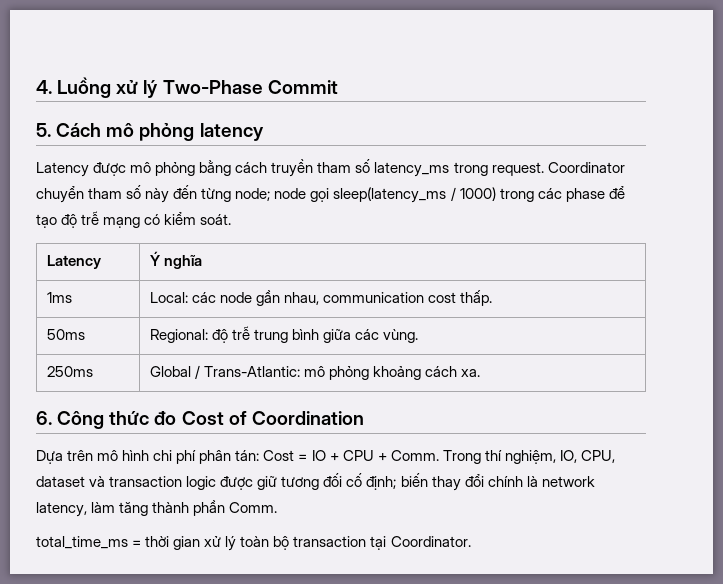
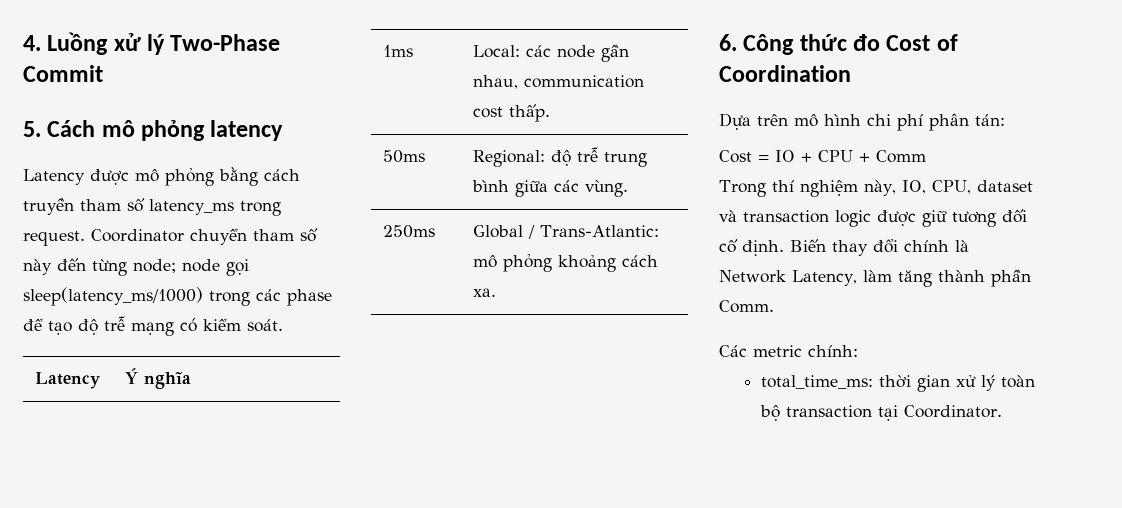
- Coordinator chuyển tham số này đến từng node; node gọi sleep(latency_ms / 1000) trong các phase để tạo độ trễ mạng có kiểm soát.
+ Coordinator chuyển tham số này đến từng node; node gọi sleep(latency_ms/1000) trong các phase để tạo độ trễ mạng có kiểm soát.
- Dựa trên mô hình chi phí phân tán: Cost = IO + CPU + Comm. Trong thí nghiệm, IO, CPU, dataset và transaction logic được giữ tương đối cố định; biến thay đổi chính là network latency, làm tăng thành phần Comm.
+ Dựa trên mô hình chi phí phân tán:
+ Cost = IO + CPU + Comm
+ Trong thí nghiệm này, IO, CPU, dataset và transaction logic được giữ tương đối cố định. Biến thay đổi chính là Network Latency, làm tăng thành phần Comm.
- total_time_ms = thời gian xử lý toàn bộ transaction tại Coordinator.
+ Các metric chính:
+ total_time_ms: thời gian xử lý toàn bộ transaction tại Coordinator.

